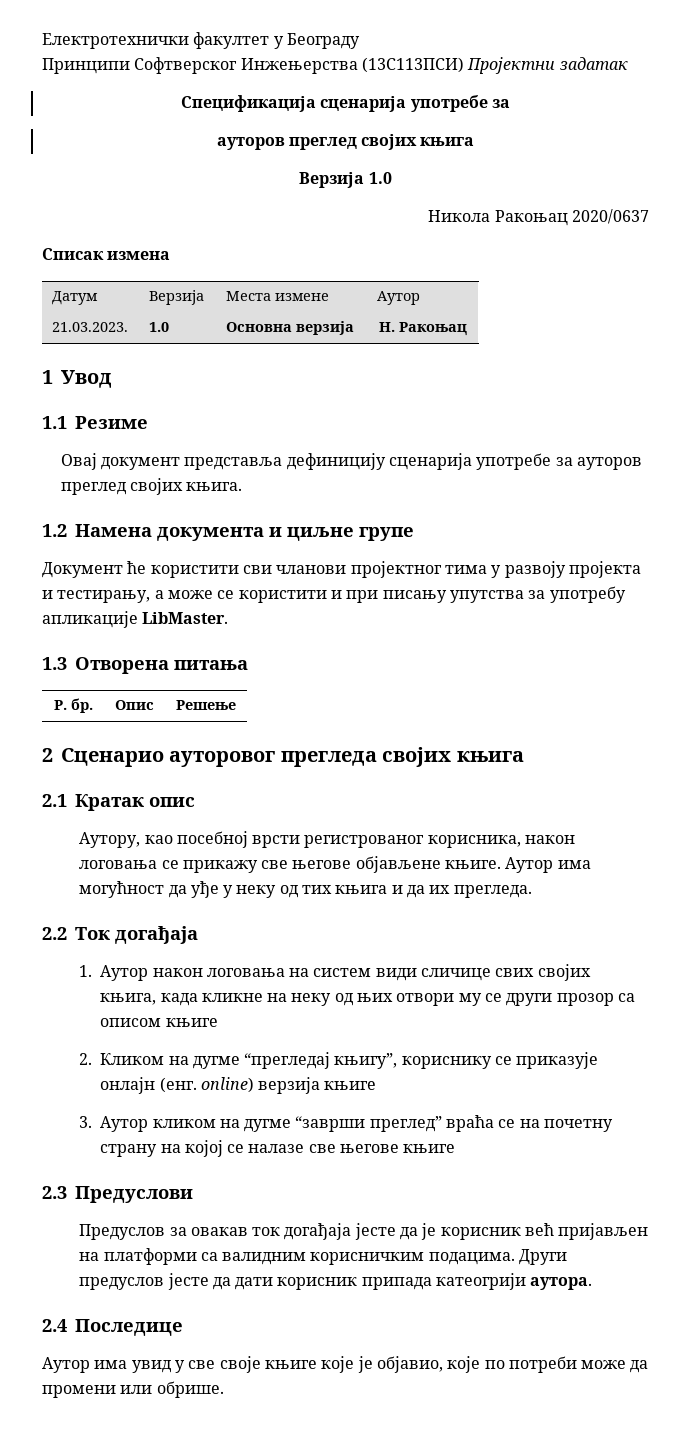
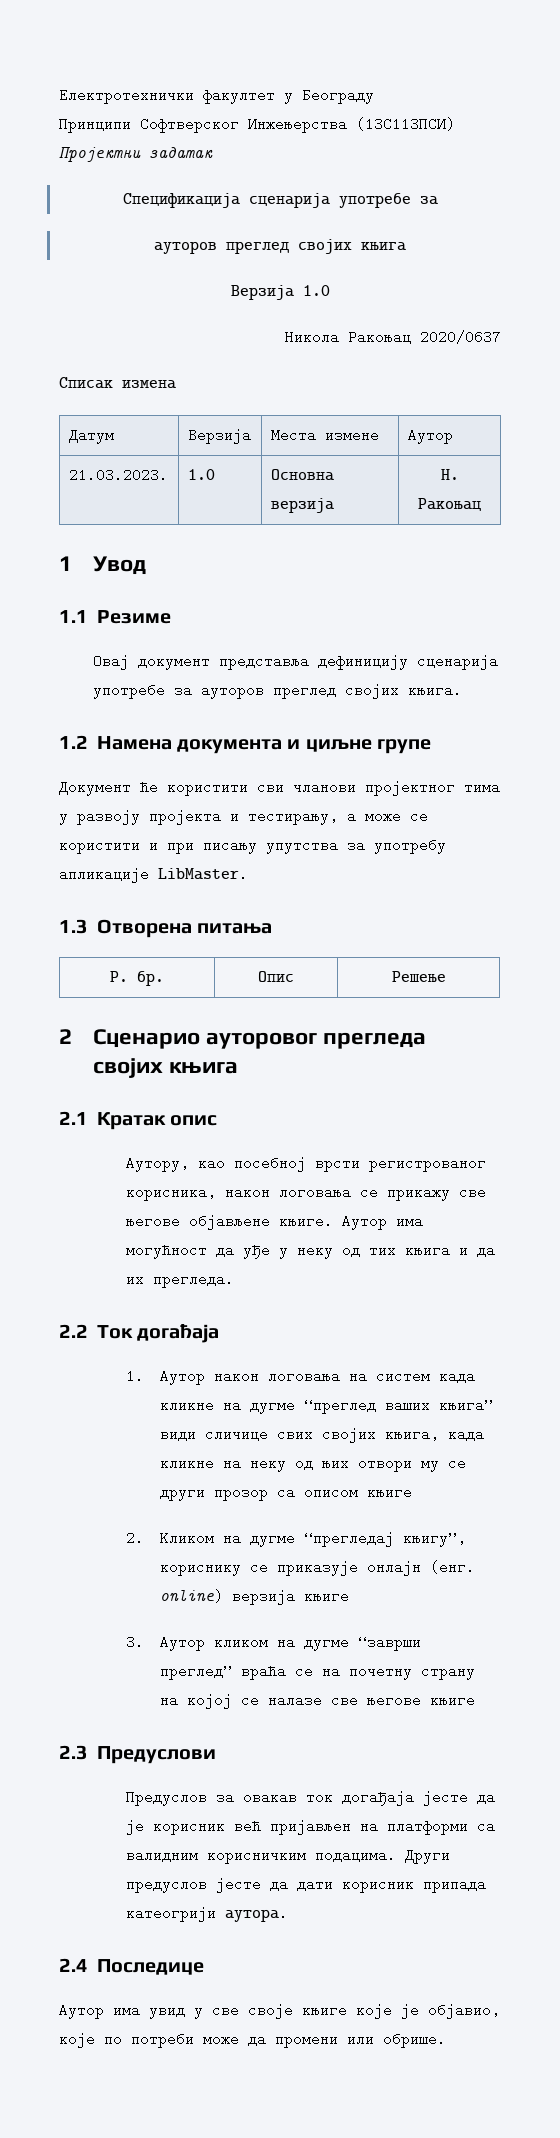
- 1. Аутор након логовања на систем види сличице свих својих књига, када кликне на неку од њих отвори му се други прозор са описом књиге
+ 1. Аутор након логовања на систем када кликне на дугме “преглед ваших књига” види сличице свих својих књига, када кликне на неку од њих отвори му се други прозор са описом књиге

